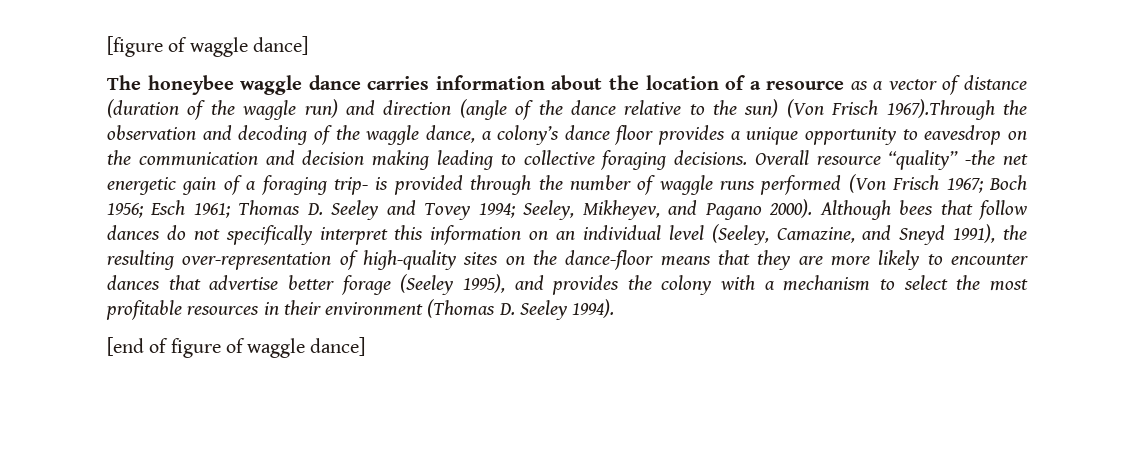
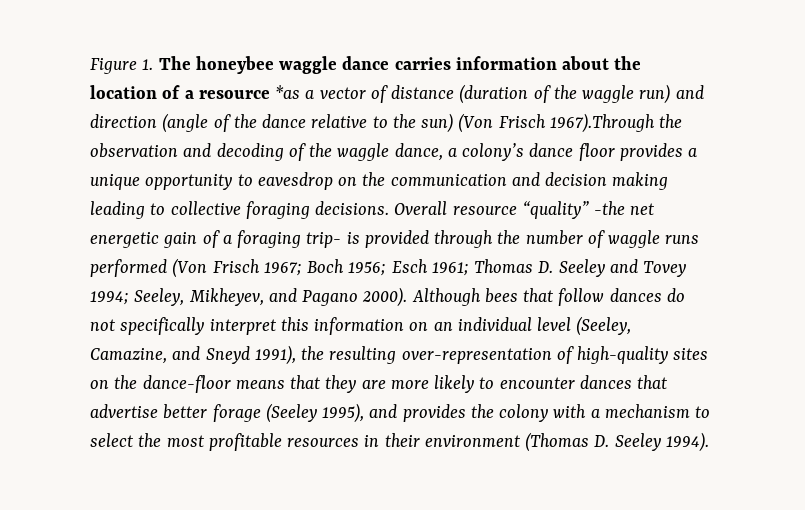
- [figure of waggle dance]
- The honeybee waggle dance carries information about the location of a resource as a vector of distance (duration of the waggle run) and direction (angle of the dance relative to the sun) (Von Frisch 1967).Through the observation and decoding of the waggle dance, a colony’s dance floor provides a unique opportunity to eavesdrop on the communication and decision making leading to collective foraging decisions.
+ Figure 1. The honeybee waggle dance carries information about the location of a resource *as a vector of distance (duration of the waggle run) and direction (angle of the dance relative to the sun) (Von Frisch 1967).Through the observation and decoding of the waggle dance, a colony’s dance floor provides a unique opportunity to eavesdrop on the communication and decision making leading to collective foraging decisions.
- [end of figure of waggle dance]

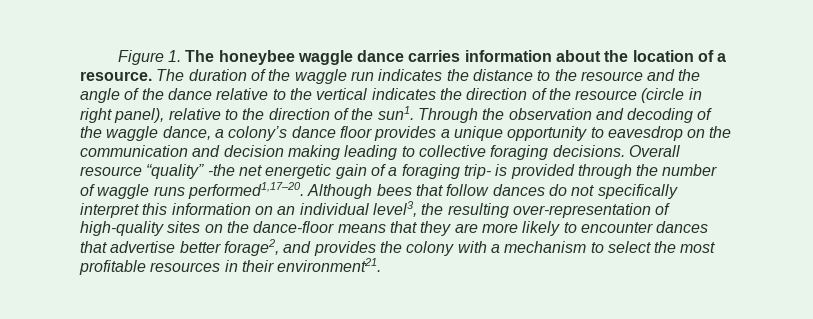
- Figure 1. The honeybee waggle dance carries information about the location of a resource *as a vector of distance (duration of the waggle run) and direction (angle of the dance relative to the sun) (Von Frisch 1967).Through the observation and decoding of the waggle dance, a colony’s dance floor provides a unique opportunity to eavesdrop on the communication and decision making leading to collective foraging decisions.
+ Figure 1. The honeybee waggle dance carries information about the location of a resource. The duration of the waggle run indicates the distance to the resource and the angle of the dance relative to the vertical indicates the direction of the resource (circle in right panel), relative to the direction of the sun1. Through the observation and decoding of the waggle dance, a colony’s dance floor provides a unique opportunity to eavesdrop on the communication and decision making leading to collective foraging decisions.
- Overall resource “quality” -the net energetic gain of a foraging trip- is provided through the number of waggle runs performed (Von Frisch 1967; Boch 1956; Esch 1961; Thomas D. Seeley and Tovey 1994; Seeley, Mikheyev, and Pagano 2000).
+ Overall resource “quality” -the net energetic gain of a foraging trip- is provided through the number of waggle runs performed1,17–20.
- Although bees that follow dances do not specifically interpret this information on an individual level (Seeley, Camazine, and Sneyd 1991), the resulting over-representation of high-quality sites on the dance-floor means that they are more likely to encounter dances that advertise better forage (Seeley 1995), and provides the colony with a mechanism to select the most profitable resources in their environment (Thomas D. Seeley 1994).
+ Although bees that follow dances do not specifically interpret this information on an individual level3, the resulting over-representation of high-quality sites on the dance-floor means that they are more likely to encounter dances that advertise better forage2, and provides the colony with a mechanism to select the most profitable resources in their environment21.

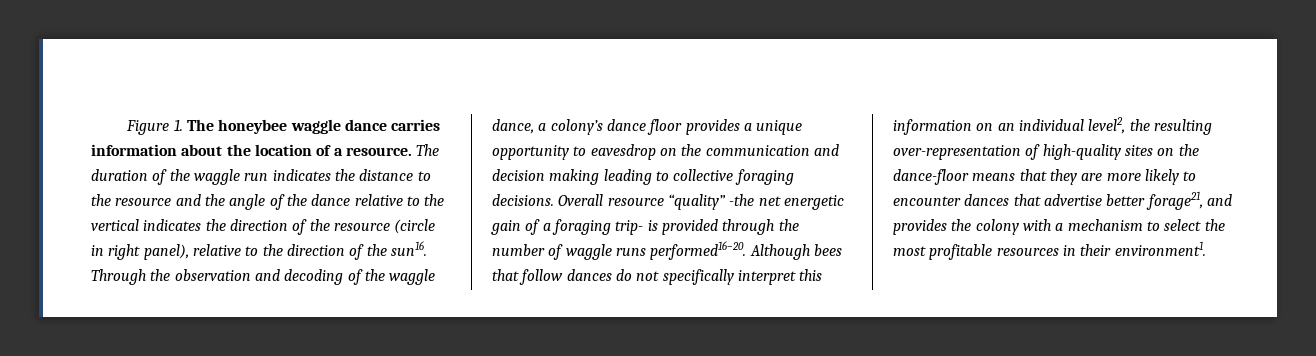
- The duration of the waggle run indicates the distance to the resource and the angle of the dance relative to the vertical indicates the direction of the resource (circle in right panel), relative to the direction of the sun1.
+ The duration of the waggle run indicates the distance to the resource and the angle of the dance relative to the vertical indicates the direction of the resource (circle in right panel), relative to the direction of the sun16.
- Overall resource “quality” -the net energetic gain of a foraging trip- is provided through the number of waggle runs performed1,17–20.
+ Overall resource “quality” -the net energetic gain of a foraging trip- is provided through the number of waggle runs performed16–20.
- Although bees that follow dances do not specifically interpret this information on an individual level3, the resulting over-representation of high-quality sites on the dance-floor means that they are more likely to encounter dances that advertise better forage2, and provides the colony with a mechanism to select the most profitable resources in their environment21.
+ Although bees that follow dances do not specifically interpret this information on an individual level2, the resulting over-representation of high-quality sites on the dance-floor means that they are more likely to encounter dances that advertise better forage21, and provides the colony with a mechanism to select the most profitable resources in their environment1.

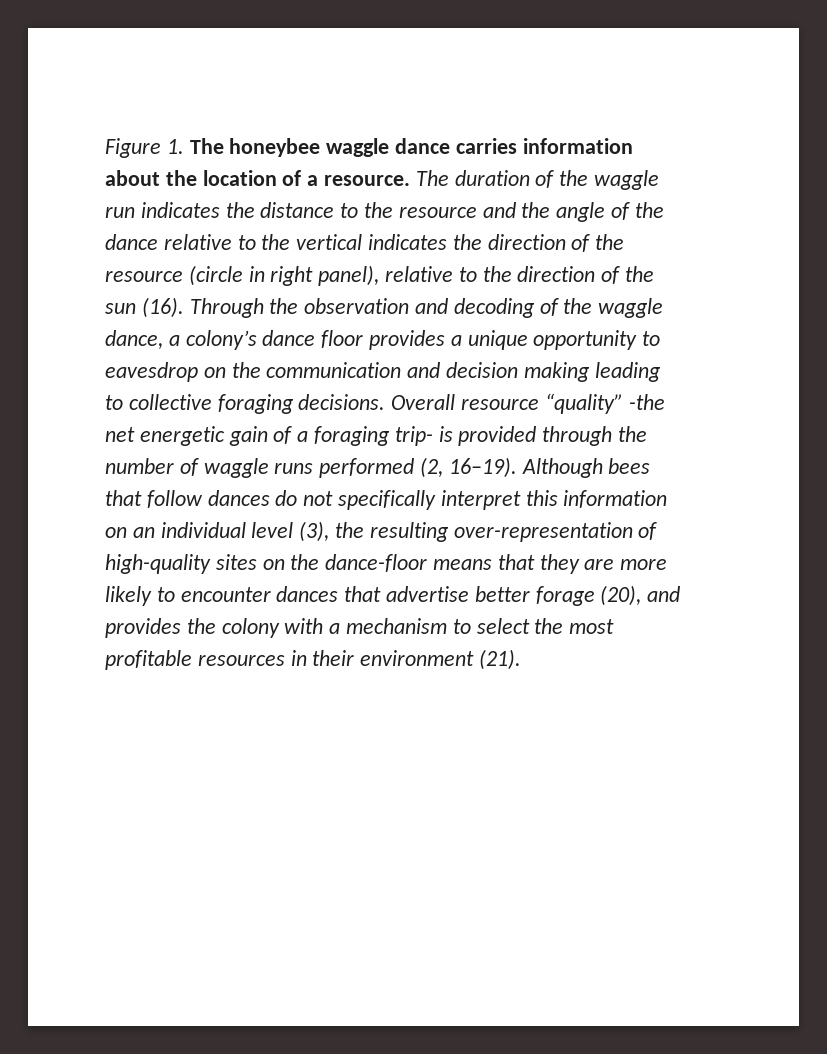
- The duration of the waggle run indicates the distance to the resource and the angle of the dance relative to the vertical indicates the direction of the resource (circle in right panel), relative to the direction of the sun16.
+ The duration of the waggle run indicates the distance to the resource and the angle of the dance relative to the vertical indicates the direction of the resource (circle in right panel), relative to the direction of the sun (16).
- Overall resource “quality” -the net energetic gain of a foraging trip- is provided through the number of waggle runs performed16–20.
+ Overall resource “quality” -the net energetic gain of a foraging trip- is provided through the number of waggle runs performed (2, 16–19).
- Although bees that follow dances do not specifically interpret this information on an individual level2, the resulting over-representation of high-quality sites on the dance-floor means that they are more likely to encounter dances that advertise better forage21, and provides the colony with a mechanism to select the most profitable resources in their environment1.
+ Although bees that follow dances do not specifically interpret this information on an individual level (3), the resulting over-representation of high-quality sites on the dance-floor means that they are more likely to encounter dances that advertise better forage (20), and provides the colony with a mechanism to select the most profitable resources in their environment (21).

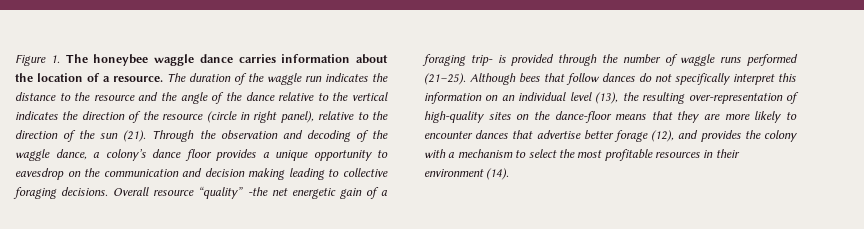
- The duration of the waggle run indicates the distance to the resource and the angle of the dance relative to the vertical indicates the direction of the resource (circle in right panel), relative to the direction of the sun (16).
+ The duration of the waggle run indicates the distance to the resource and the angle of the dance relative to the vertical indicates the direction of the resource (circle in right panel), relative to the direction of the sun (21).
- Overall resource “quality” -the net energetic gain of a foraging trip- is provided through the number of waggle runs performed (2, 16–19).
+ Overall resource “quality” -the net energetic gain of a foraging trip- is provided through the number of waggle runs performed (21–25).
- Although bees that follow dances do not specifically interpret this information on an individual level (3), the resulting over-representation of high-quality sites on the dance-floor means that they are more likely to encounter dances that advertise better forage (20), and provides the colony with a mechanism to select the most profitable resources in their environment (21).
+ Although bees that follow dances do not specifically interpret this information on an individual level (13), the resulting over-representation of high-quality sites on the dance-floor means that they are more likely to encounter dances that advertise better forage (12), and provides the colony with a mechanism to select the most profitable resources in their environment (14).

